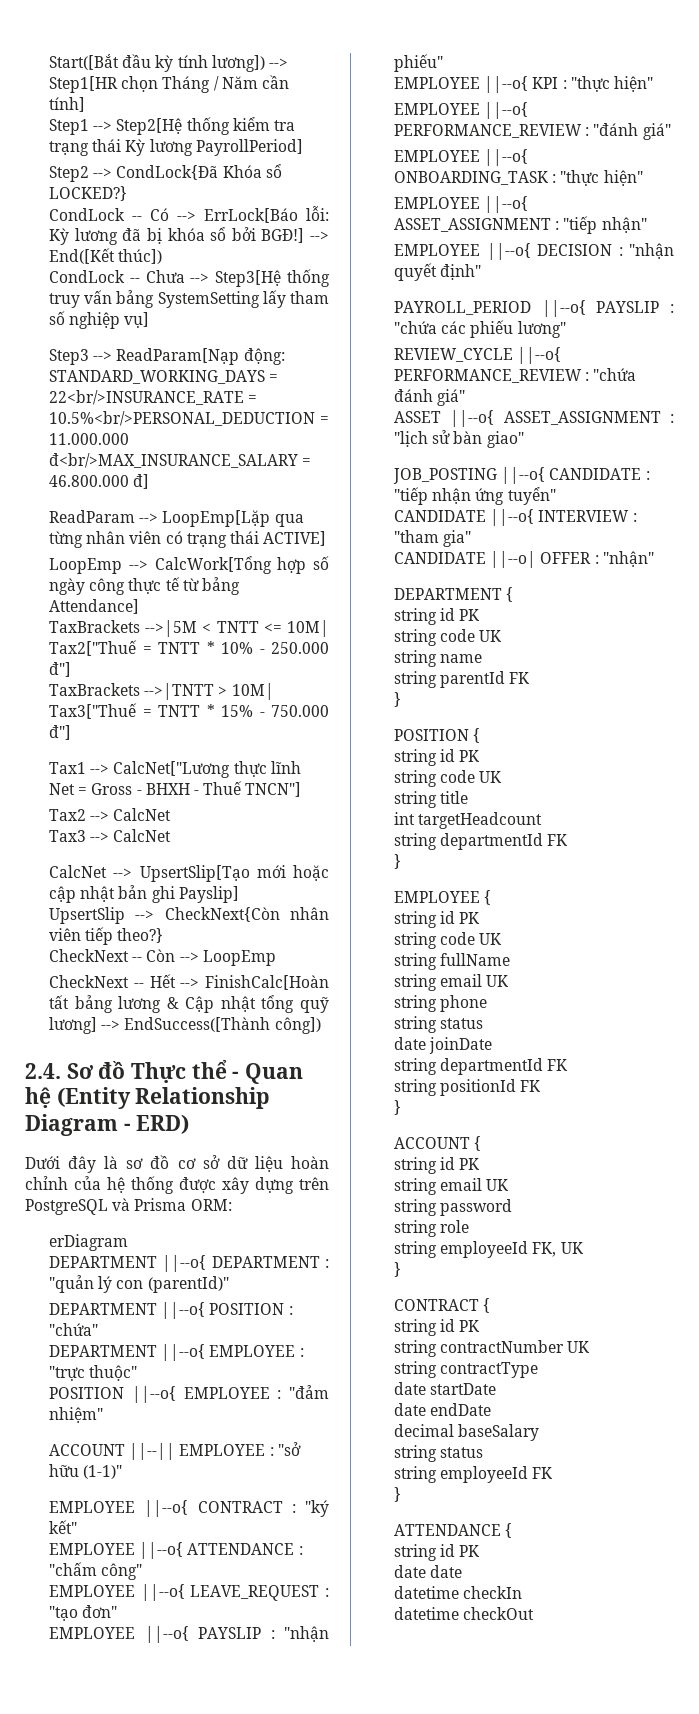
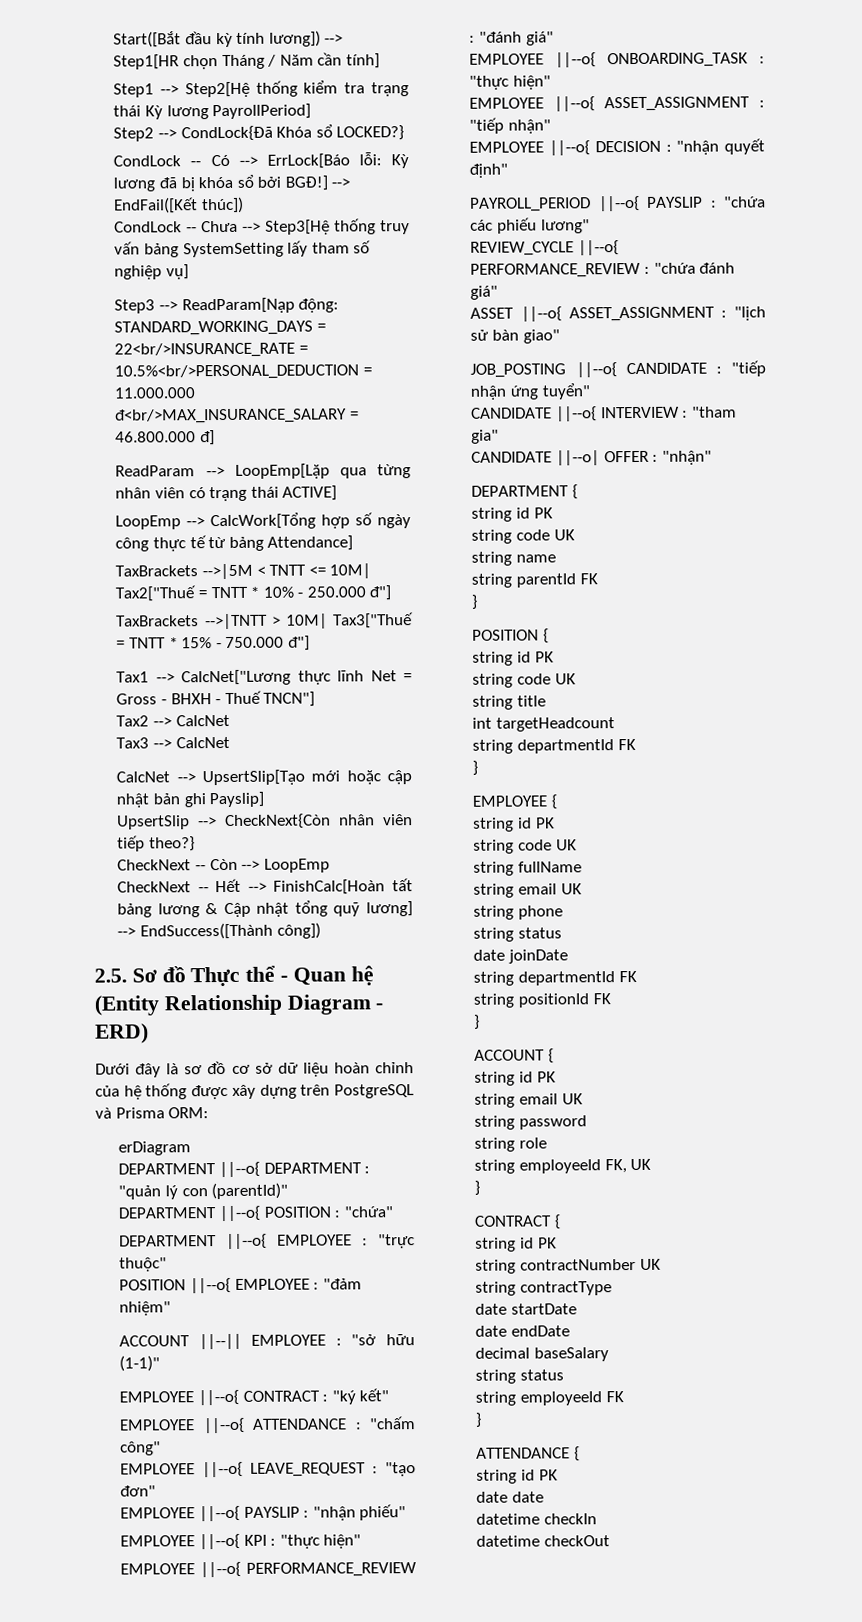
- --> End([Kết thúc])
+ --> EndFail([Kết thúc])
- 2.4. Sơ đồ Thực thể - Quan hệ (Entity Relationship Diagram - ERD)
+ 2.5. Sơ đồ Thực thể - Quan hệ (Entity Relationship Diagram - ERD)

